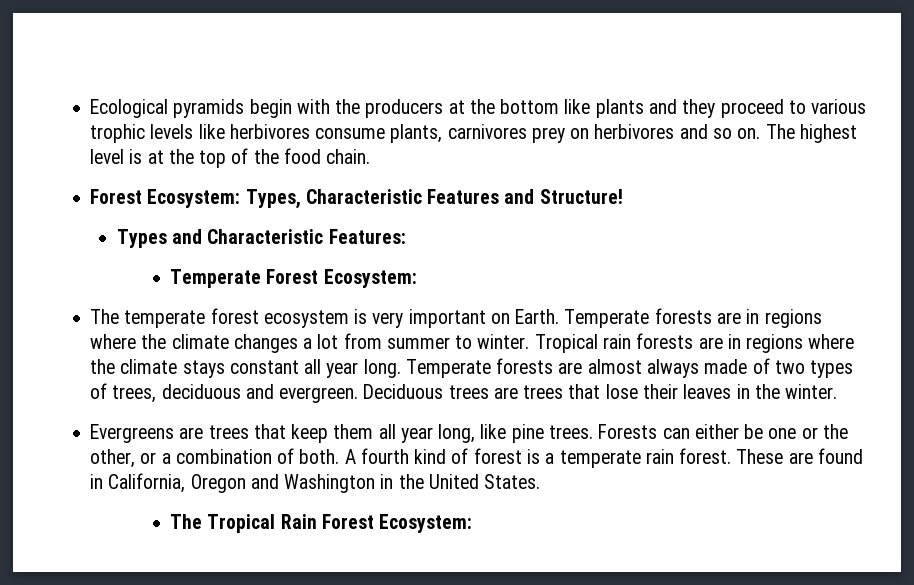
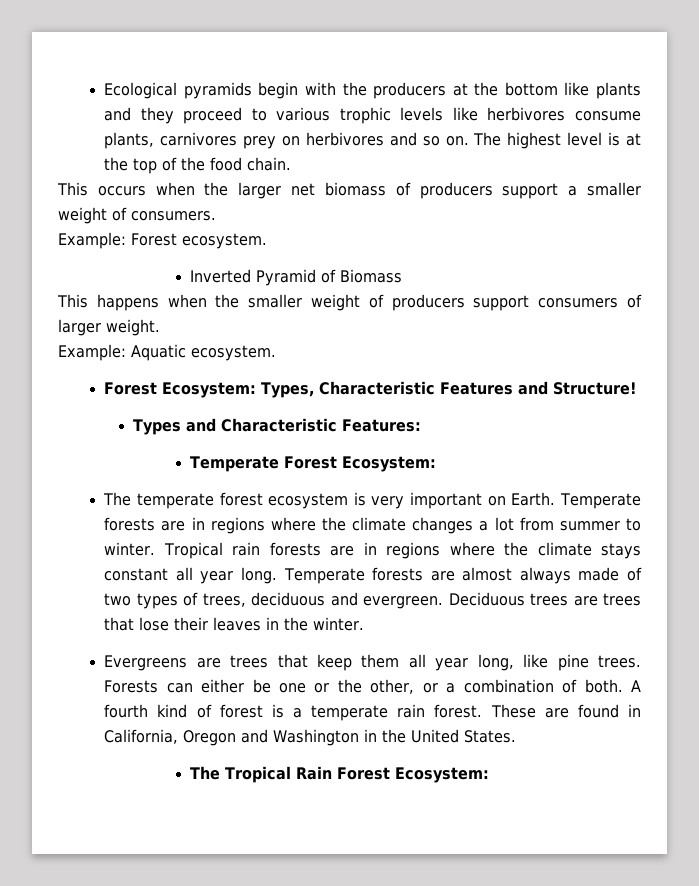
+ This occurs when the larger net biomass of producers support a smaller weight of consumers.
+ Example: Forest ecosystem.
+ Inverted Pyramid of Biomass
+ This happens when the smaller weight of producers support consumers of larger weight.
+ Example: Aquatic ecosystem.

